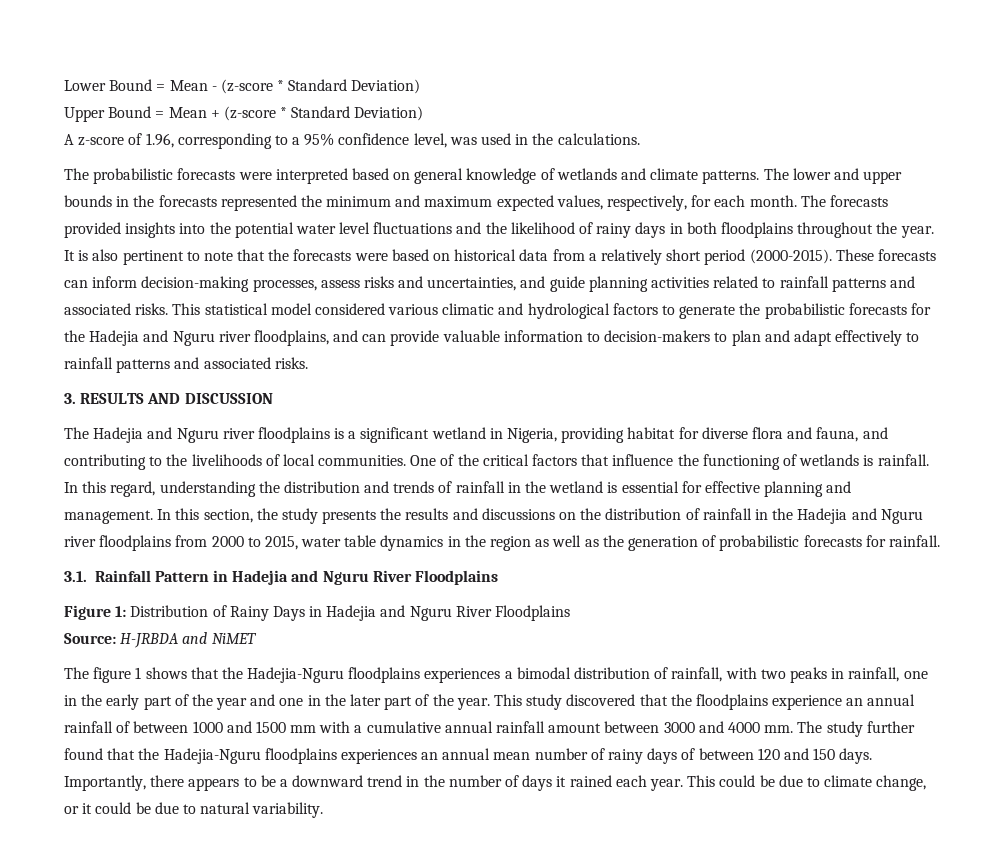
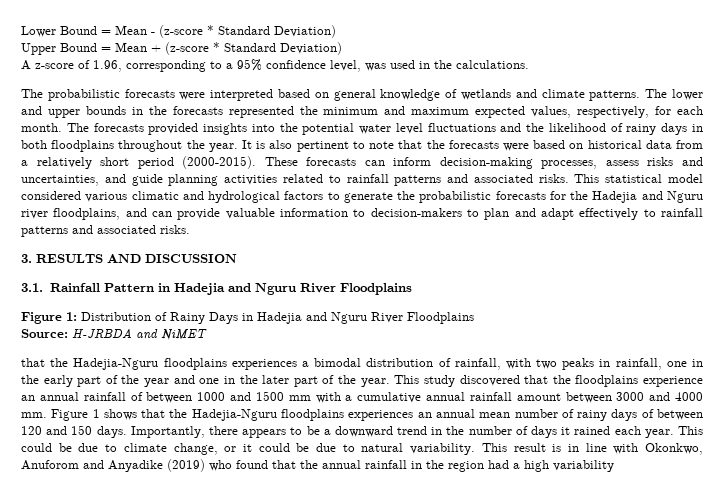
- The Hadejia and Nguru river floodplains is a significant wetland in Nigeria, providing habitat for diverse flora and fauna, and contributing to the livelihoods of local communities. One of the critical factors that influence the functioning of wetlands is rainfall. In this regard, understanding the distribution and trends of rainfall in the wetland is essential for effective planning and management. In this section, the study presents the results and discussions on the distribution of rainfall in the Hadejia and Nguru river floodplains from 2000 to 2015, water table dynamics in the region as well as the generation of probabilistic forecasts for rainfall.
- The figure 1 shows that the Hadejia-Nguru floodplains experiences a bimodal distribution of rainfall, with two peaks in rainfall, one in the early part of the year and one in the later part of the year.
+ that the Hadejia-Nguru floodplains experiences a bimodal distribution of rainfall, with two peaks in rainfall, one in the early part of the year and one in the later part of the year.
- The study further found that the Hadejia-Nguru floodplains experiences an annual mean number of rainy days of between 120 and 150 days.
+ Figure 1 shows that the Hadejia-Nguru floodplains experiences an annual mean number of rainy days of between 120 and 150 days.
+ This result is in line with Okonkwo, Anuforom and Anyadike (2019) who found that the annual rainfall in the region had a high variability

